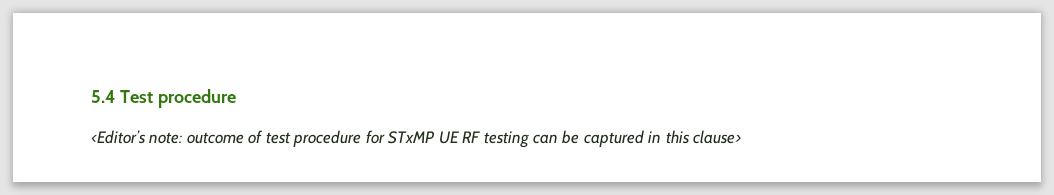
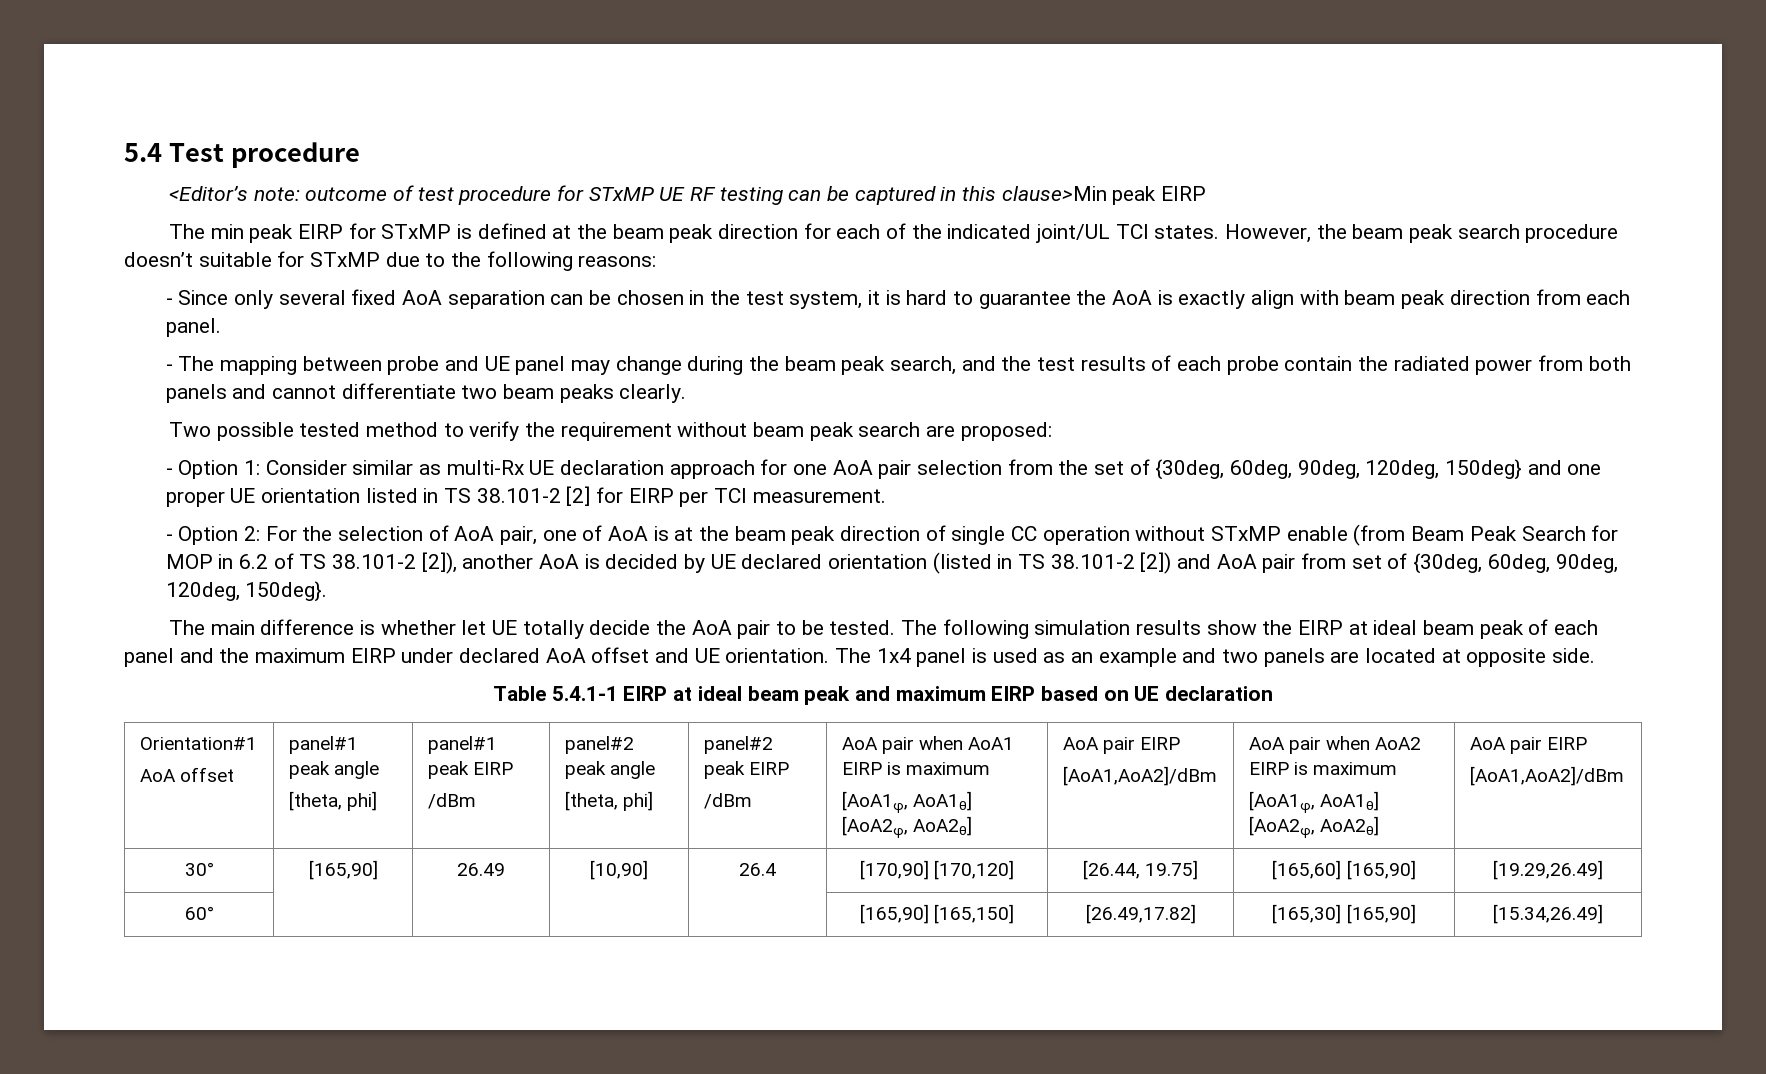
- <Editor’s note: outcome of test procedure for STxMP UE RF testing can be captured in this clause>
+ <Editor’s note: outcome of test procedure for STxMP UE RF testing can be captured in this clause>Min peak EIRP
+ The min peak EIRP for STxMP is defined at the beam peak direction for each of the indicated joint/UL TCI states. However, the beam peak search procedure doesn’t suitable for STxMP due to the following reasons:
+ - Since only several fixed AoA separation can be chosen in the test system, it is hard to guarantee the AoA is exactly align with beam peak direction from each panel.
+ - The mapping between probe and UE panel may change during the beam peak search, and the test results of each probe contain the radiated power from both panels and cannot differentiate two beam peaks clearly.
+ Two possible tested method to verify the requirement without beam peak search are proposed:
+ - Option 1: Consider similar as multi-Rx UE declaration approach for one AoA pair selection from the set of {30deg, 60deg, 90deg, 120deg, 150deg} and one proper UE orientation listed in TS 38.101-2 [2] for EIRP per TCI measurement.
+ - Option 2: For the selection of AoA pair, one of AoA is at the beam peak direction of single CC operation without STxMP enable (from Beam Peak Search for MOP in 6.2 of TS 38.101-2 [2]), another AoA is decided by UE declared orientation (listed in TS 38.101-2 [2]) and AoA pair from set of {30deg, 60deg, 90deg, 120deg, 150deg}.
+ The main difference is whether let UE totally decide the AoA pair to be tested. The following simulation results show the EIRP at ideal beam peak of each panel and the maximum EIRP under declared AoA offset and UE orientation. The 1x4 panel is used as an example and two panels are located at opposite side.
+ Table 5.4.1-1 EIRP at ideal beam peak and maximum EIRP based on UE declaration
+ Orientation#1
+ AoA offset | panel#1 peak angle
+ [theta, phi] | panel#1 peak EIRP
+ /dBm | panel#2 peak angle
+ [theta, phi] | panel#2 peak EIRP
+ /dBm | AoA pair when AoA1 EIRP is maximum
+ [AoA1φ, AoA1θ] [AoA2φ, AoA2θ] | AoA pair EIRP
+ [AoA1,AoA2]/dBm | AoA pair when AoA2 EIRP is maximum
+ [AoA1φ, AoA1θ] [AoA2φ, AoA2θ] | AoA pair EIRP
+ [AoA1,AoA2]/dBm
+ 30° | [165,90] | 26.49 | [10,90] | 26.4 | [170,90] [170,120] | [26.44, 19.75] | [165,60] [165,90] | [19.29,26.49]
+ 60° | | | | | [165,90] [165,150] | [26.49,17.82] | [165,30] [165,90] | [15.34,26.49]

